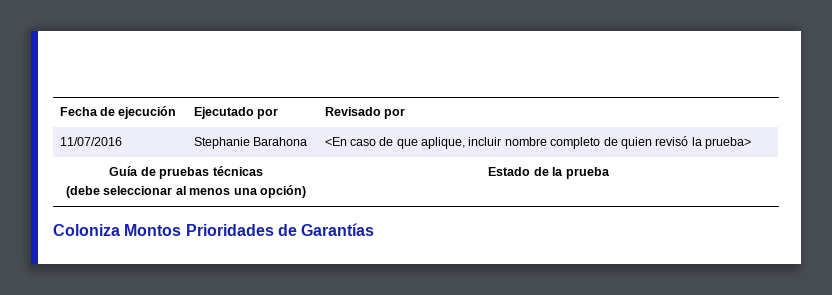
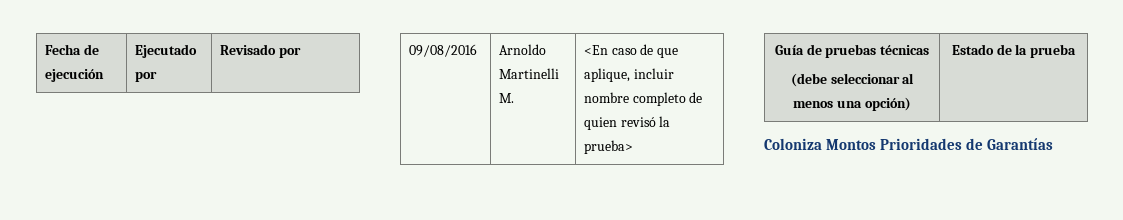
- 11/07/2016 | Stephanie Barahona | <En caso de que aplique, incluir nombre completo de quien revisó la prueba>
+ 09/08/2016 | Arnoldo Martinelli M. | <En caso de que aplique, incluir nombre completo de quien revisó la prueba>

